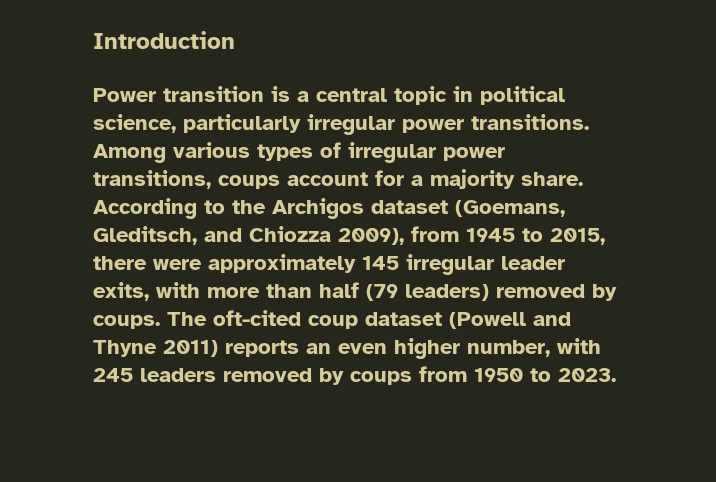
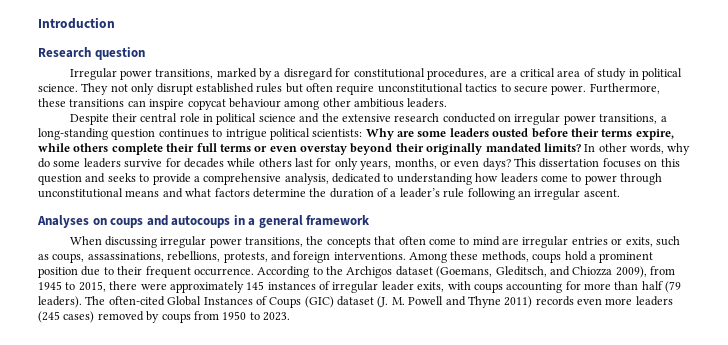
- Power transition is a central topic in political science, particularly irregular power transitions. Among various types of irregular power transitions, coups account for a majority share.
+ Research question
+ Irregular power transitions, marked by a disregard for constitutional procedures, are a critical area of study in political science. They not only disrupt established rules but often require unconstitutional tactics to secure power. Furthermore, these transitions can inspire copycat behaviour among other ambitious leaders.
+ Despite their central role in political science and the extensive research conducted on irregular power transitions, a long-standing question continues to intrigue political scientists: Why are some leaders ousted before their terms expire, while others complete their full terms or even overstay beyond their originally mandated limits? In other words, why do some leaders survive for decades while others last for only years, months, or even days? This dissertation focuses on this question and seeks to provide a comprehensive analysis, dedicated to understanding how leaders come to power through unconstitutional means and what factors determine the duration of a leader’s rule following an irregular ascent.
+ Analyses on coups and autocoups in a general framework
+ When discussing irregular power transitions, the concepts that often come to mind are irregular entries or exits, such as coups, assassinations, rebellions, protests, and foreign interventions. Among these methods, coups hold a prominent position due to their frequent occurrence.
- According to the Archigos dataset (Goemans, Gleditsch, and Chiozza 2009), from 1945 to 2015, there were approximately 145 irregular leader exits, with more than half (79 leaders) removed by coups. The oft-cited coup dataset (Powell and Thyne 2011) reports an even higher number, with 245 leaders removed by coups from 1950 to 2023.
+ According to the Archigos dataset (Goemans, Gleditsch, and Chiozza 2009), from 1945 to 2015, there were approximately 145 instances of irregular leader exits, with coups accounting for more than half (79 leaders). The often-cited Global Instances of Coups (GIC) dataset (J. M. Powell and Thyne 2011) records even more leaders (245 cases) removed by coups from 1950 to 2023.

